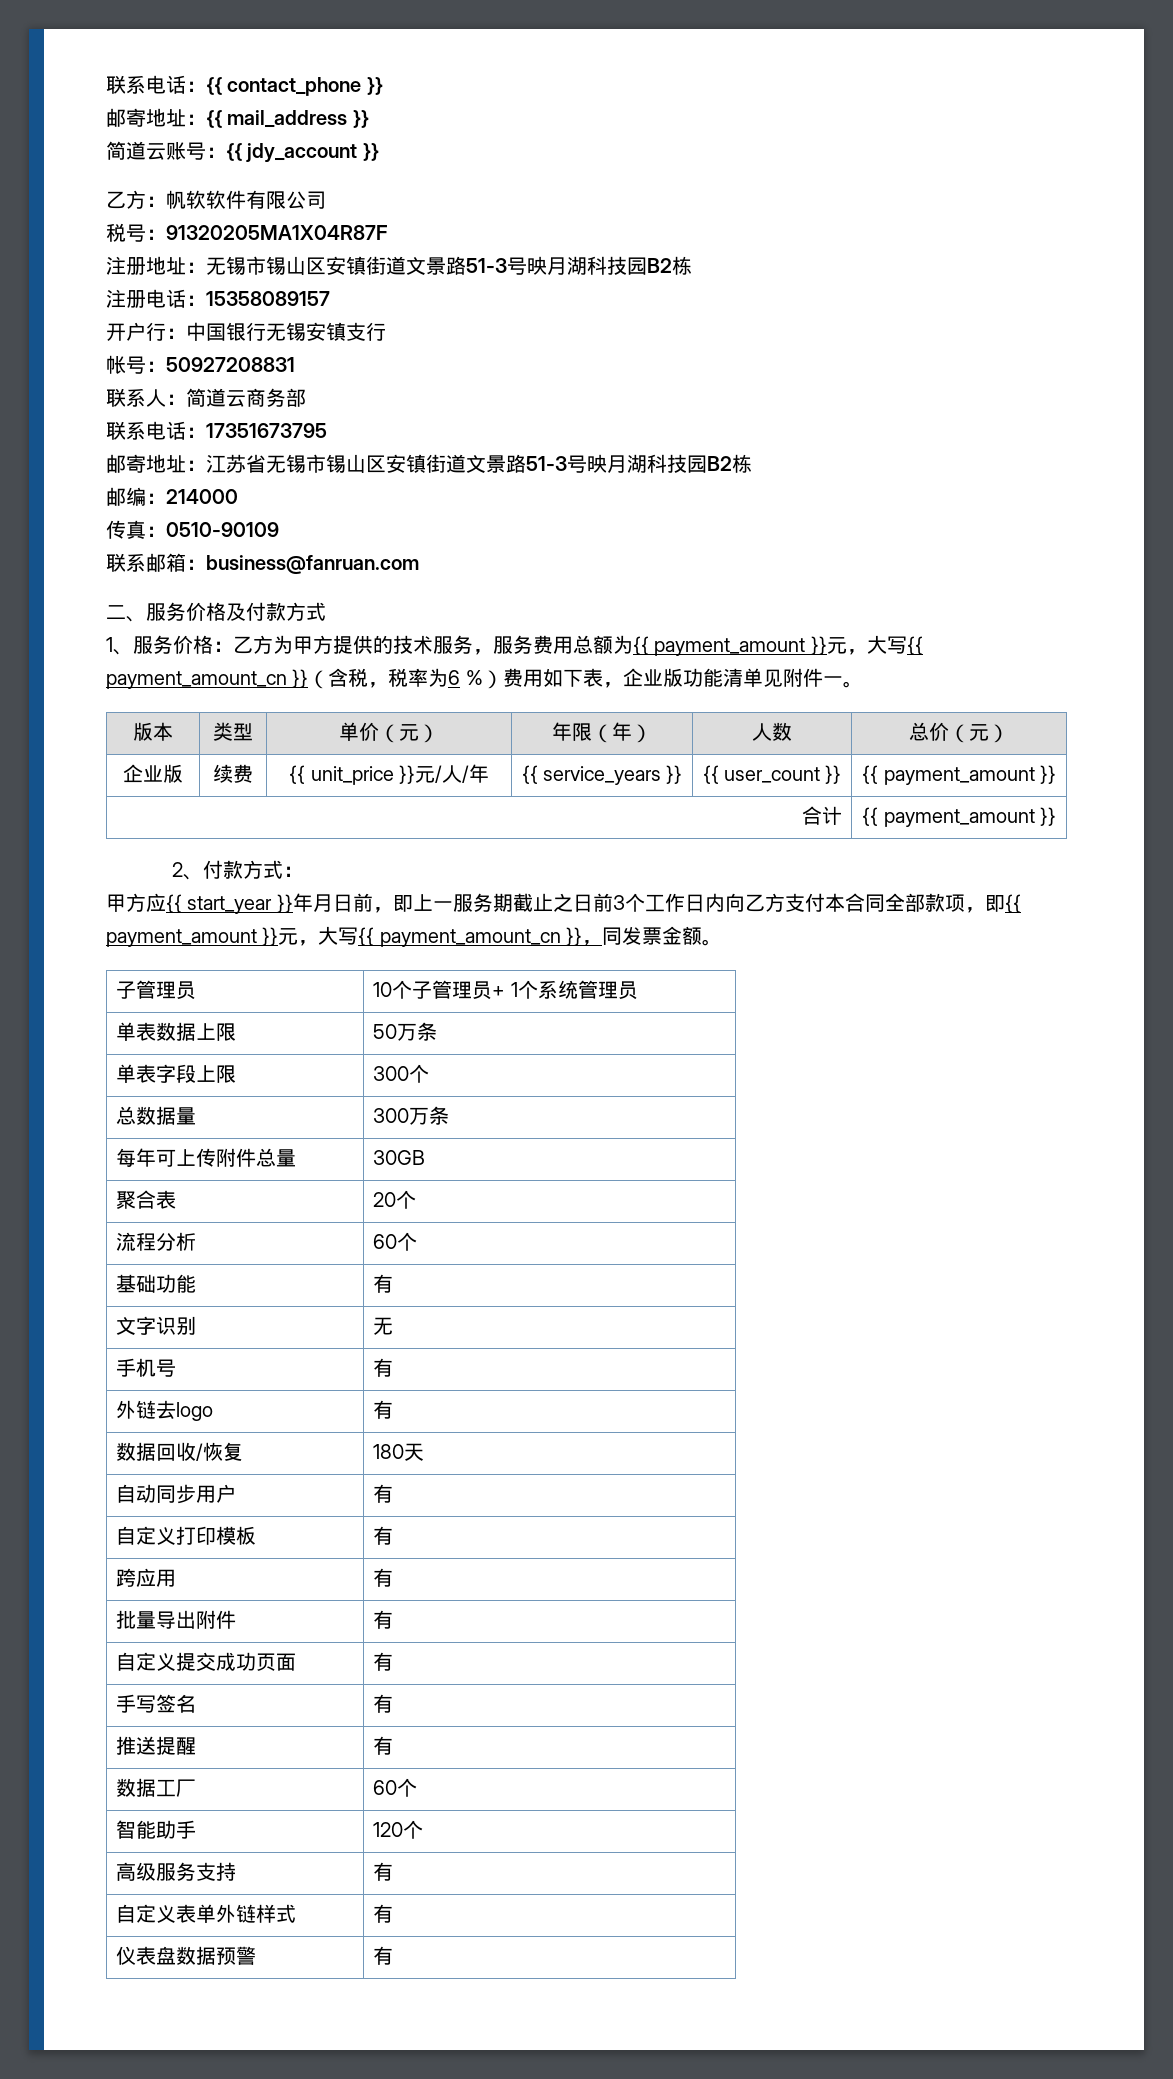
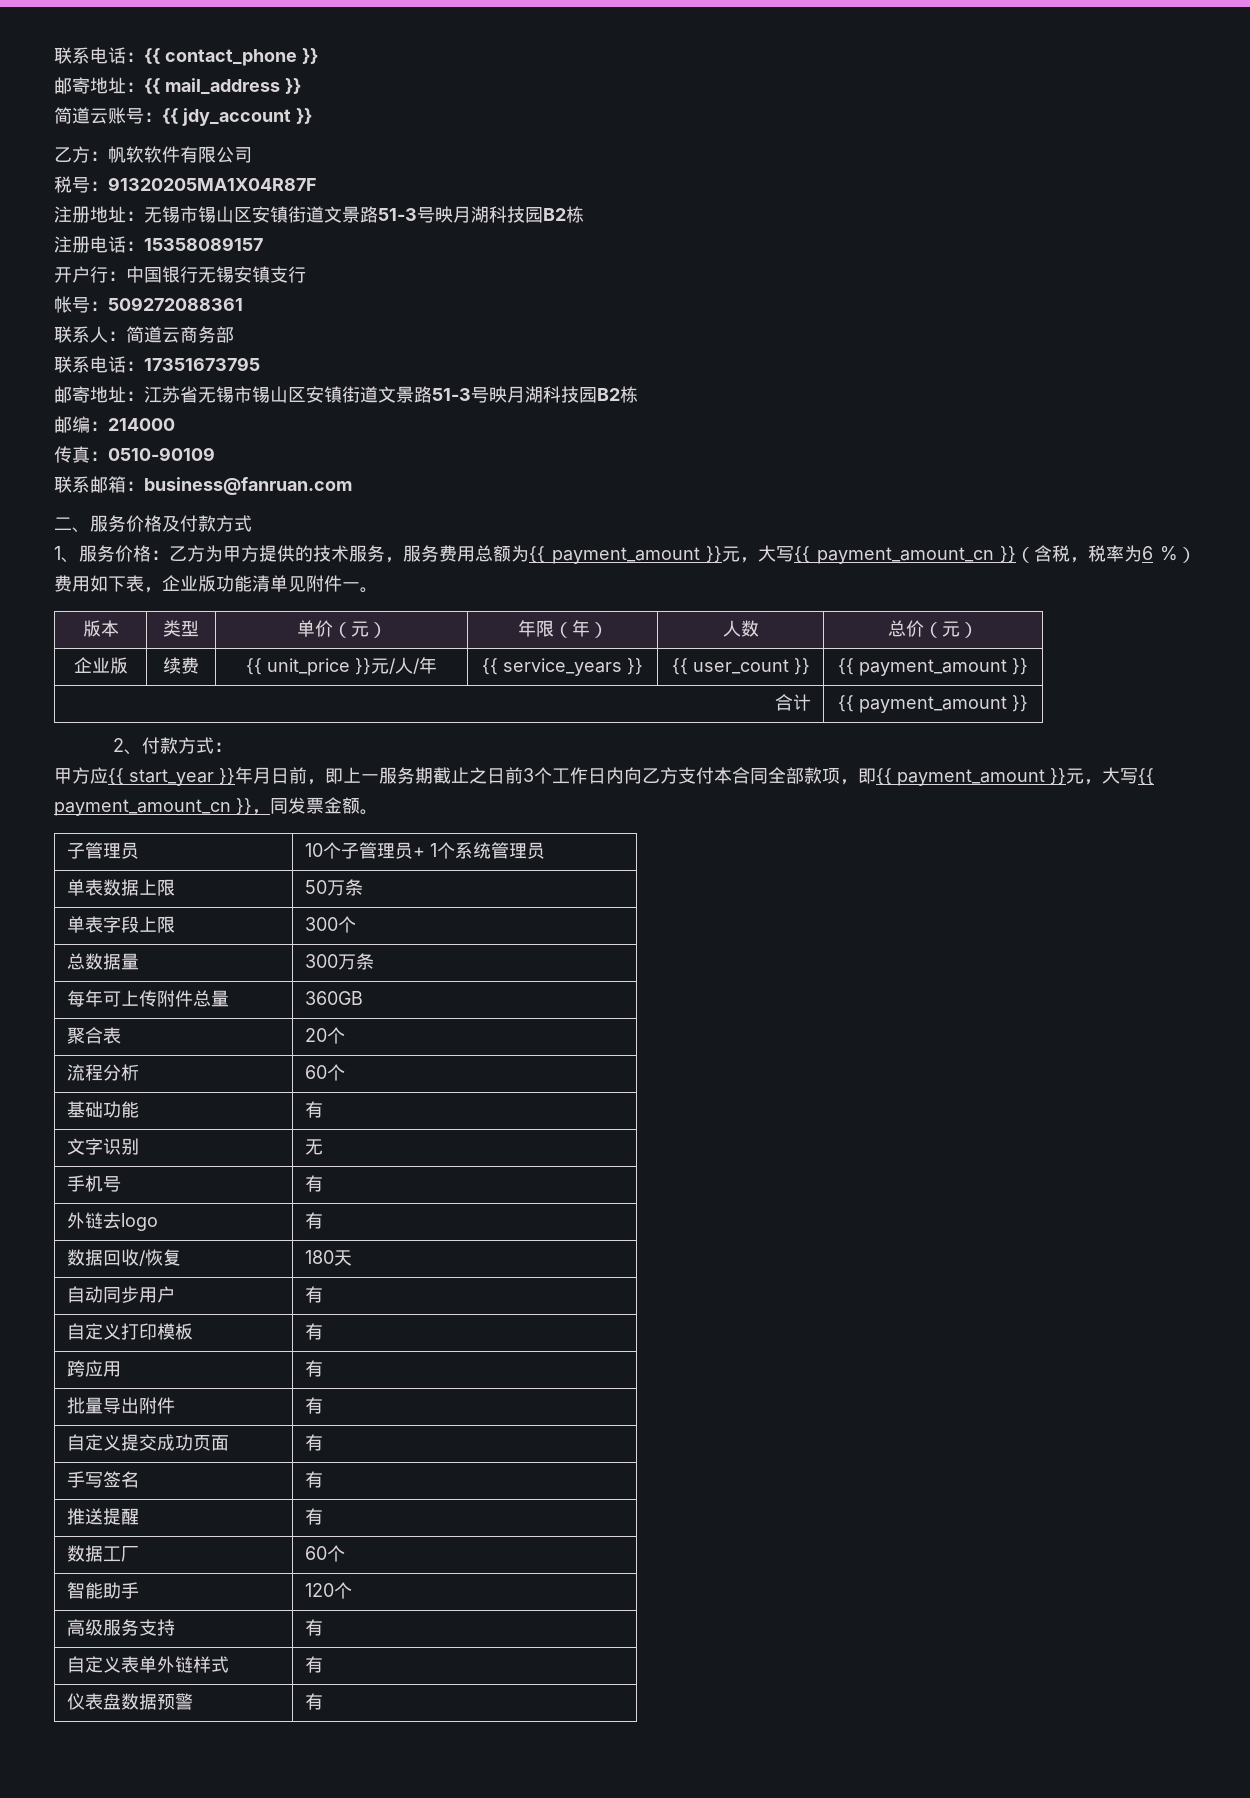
- 帐号：50927208831
+ 帐号：509272088361
- 每年可上传附件总量 | 30GB
+ 每年可上传附件总量 | 360GB

